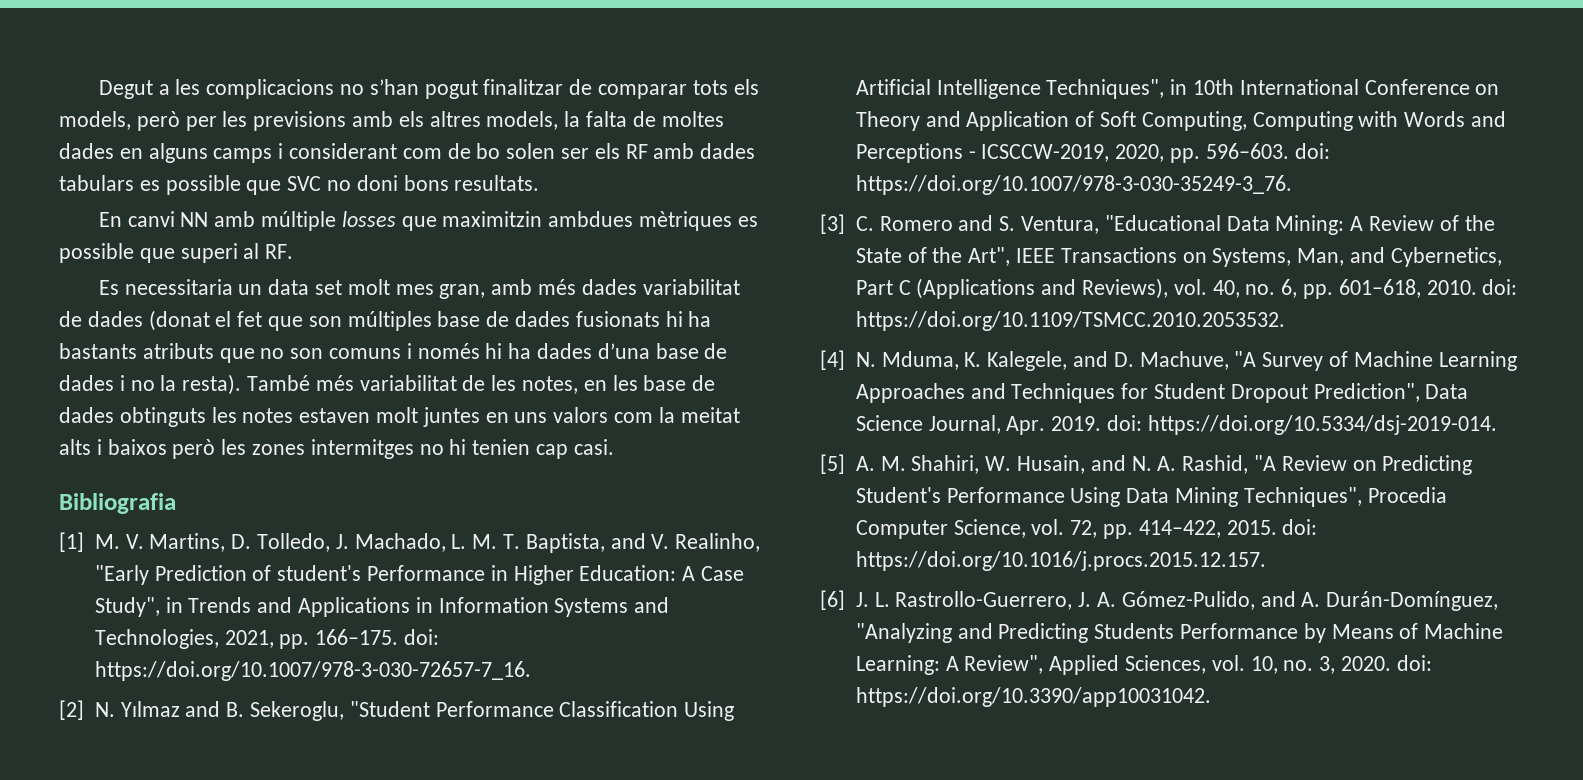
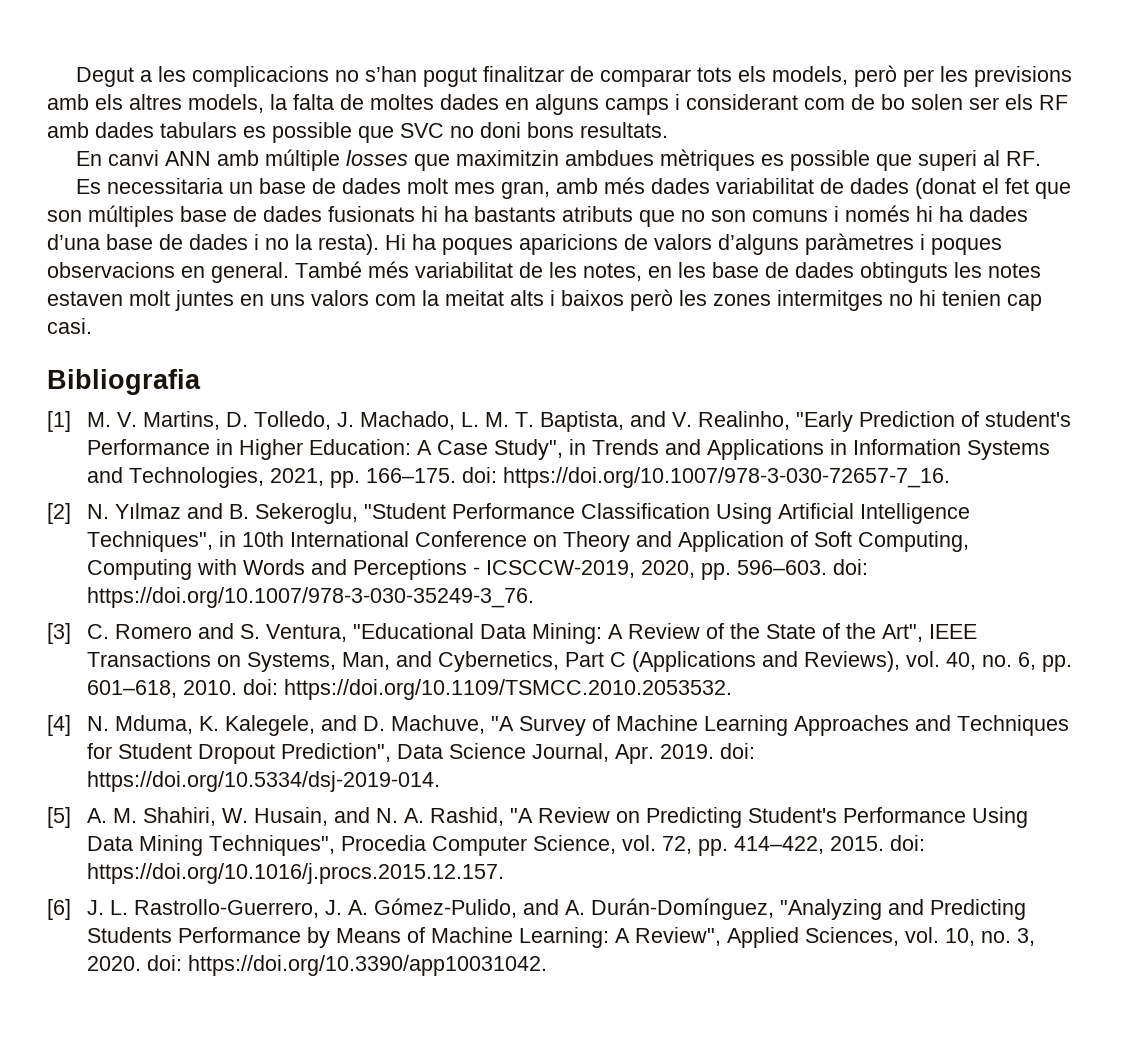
- En canvi NN amb múltiple losses que maximitzin ambdues mètriques es possible que superi al RF.
+ En canvi ANN amb múltiple losses que maximitzin ambdues mètriques es possible que superi al RF.
- Es necessitaria un data set molt mes gran, amb més dades variabilitat de dades (donat el fet que son múltiples base de dades fusionats hi ha bastants atributs que no son comuns i només hi ha dades d’una base de dades i no la resta).
+ Es necessitaria un base de dades molt mes gran, amb més dades variabilitat de dades (donat el fet que son múltiples base de dades fusionats hi ha bastants atributs que no son comuns i només hi ha dades d’una base de dades i no la resta).
+ Hi ha poques aparicions de valors d’alguns paràmetres i poques observacions en general.

